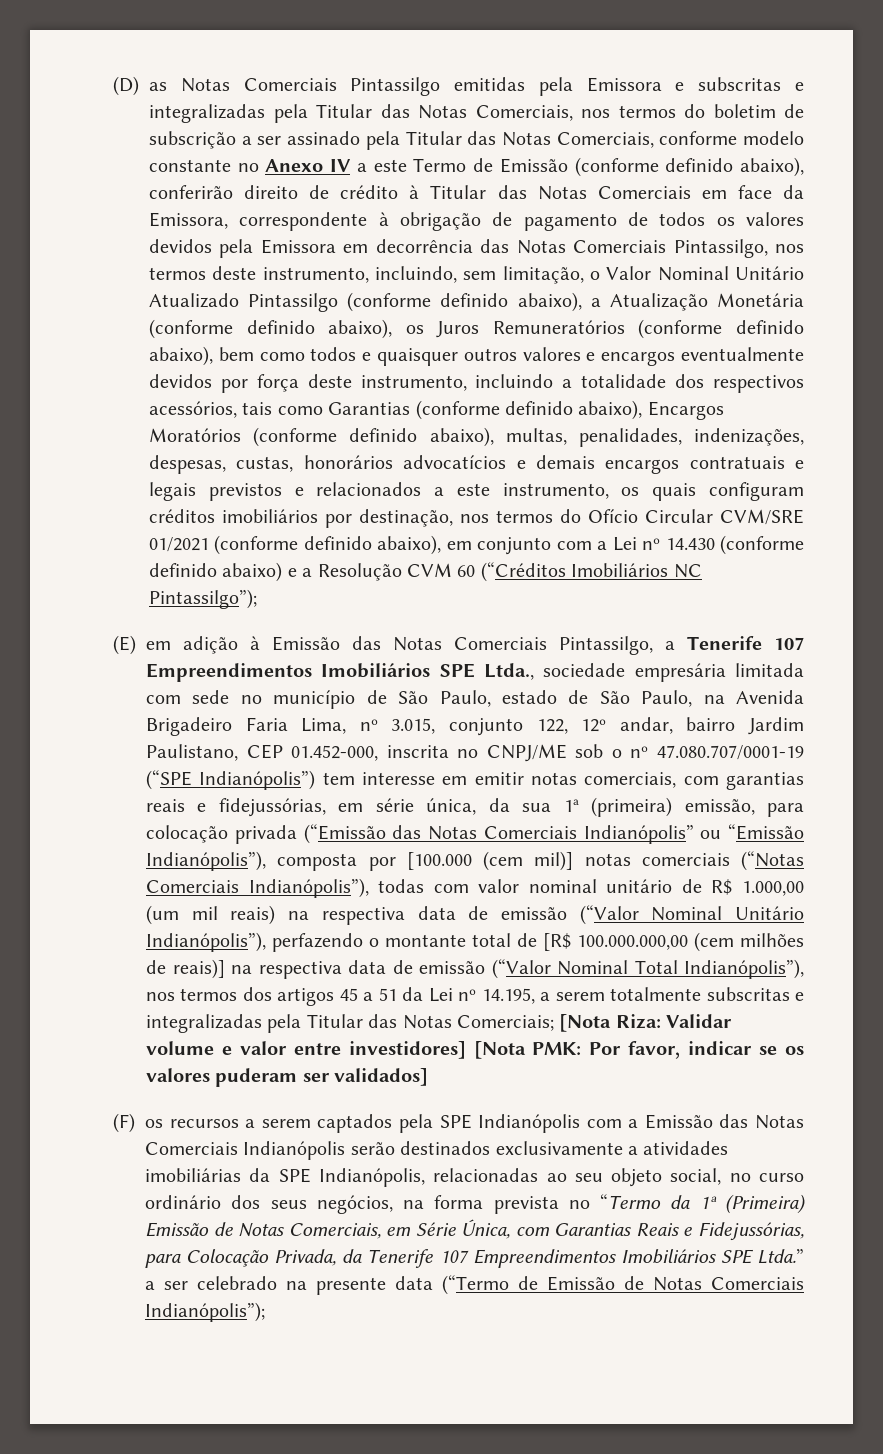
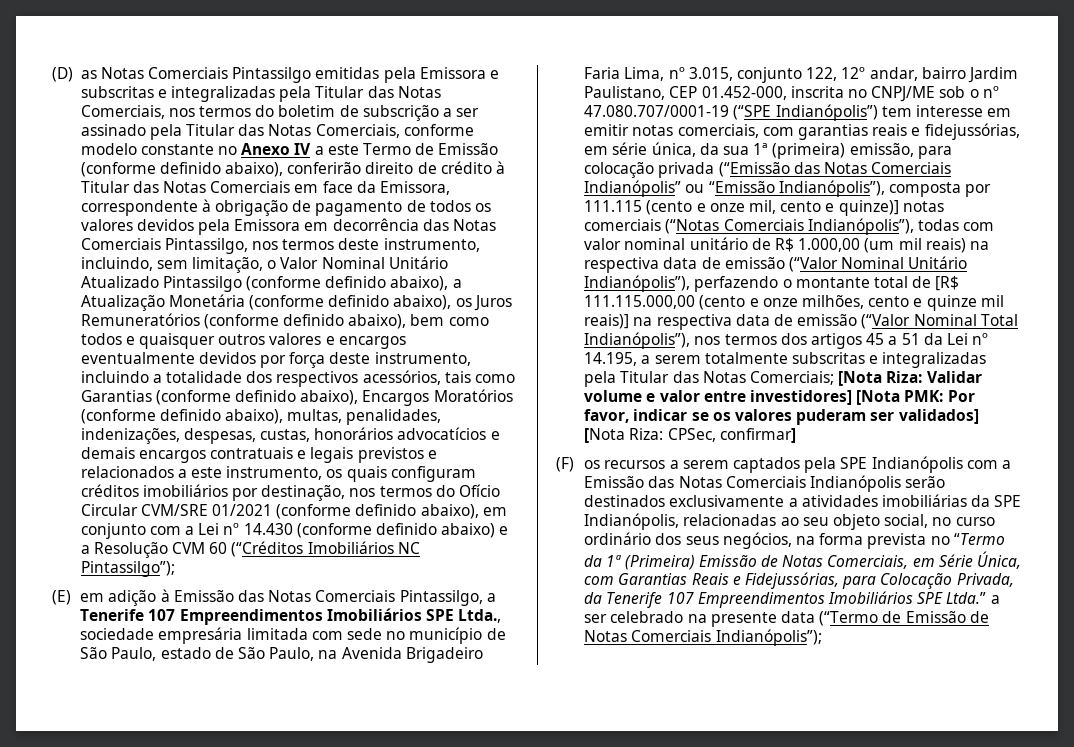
- (E) em adição à Emissão das Notas Comerciais Pintassilgo, a Tenerife 107 Empreendimentos Imobiliários SPE Ltda., sociedade empresária limitada com sede no município de São Paulo, estado de São Paulo, na Avenida Brigadeiro Faria Lima, nº 3.015, conjunto 122, 12º andar, bairro Jardim Paulistano, CEP 01.452-000, inscrita no CNPJ/ME sob o nº 47.080.707/0001-19 (“SPE Indianópolis”) tem interesse em emitir notas comerciais, com garantias reais e fidejussórias, em série única, da sua 1ª (primeira) emissão, para colocação privada (“Emissão das Notas Comerciais Indianópolis” ou “Emissão Indianópolis”), composta por [100.000 (cem mil)] notas comerciais (“Notas Comerciais Indianópolis”), todas com valor nominal unitário de R$ 1.000,00 (um mil reais) na respectiva data de emissão (“Valor Nominal Unitário Indianópolis”), perfazendo o montante total de [R$ 100.000.000,00 (cem milhões de reais)] na respectiva data de emissão (“Valor Nominal Total Indianópolis”), nos termos dos artigos 45 a 51 da Lei nº 14.195, a serem totalmente subscritas e integralizadas pela Titular das Notas Comerciais;
+ (E) em adição à Emissão das Notas Comerciais Pintassilgo, a Tenerife 107 Empreendimentos Imobiliários SPE Ltda., sociedade empresária limitada com sede no município de São Paulo, estado de São Paulo, na Avenida Brigadeiro Faria Lima, nº 3.015, conjunto 122, 12º andar, bairro Jardim Paulistano, CEP 01.452-000, inscrita no CNPJ/ME sob o nº 47.080.707/0001-19 (“SPE Indianópolis”) tem interesse em emitir notas comerciais, com garantias reais e fidejussórias, em série única, da sua 1ª (primeira) emissão, para colocação privada (“Emissão das Notas Comerciais Indianópolis” ou “Emissão Indianópolis”), composta por 111.115 (cento e onze mil, cento e quinze)] notas comerciais (“Notas Comerciais Indianópolis”), todas com valor nominal unitário de R$ 1.000,00 (um mil reais) na respectiva data de emissão (“Valor Nominal Unitário Indianópolis”), perfazendo o montante total de [R$ 111.115.000,00 (cento e onze milhões, cento e quinze mil reais)] na respectiva data de emissão (“Valor Nominal Total Indianópolis”), nos termos dos artigos 45 a 51 da Lei nº 14.195, a serem totalmente subscritas e integralizadas pela Titular das Notas Comerciais;
- Por favor, indicar se os valores puderam ser validados]
+ Por favor, indicar se os valores puderam ser validados] [Nota Riza: CPSec, confirmar]

